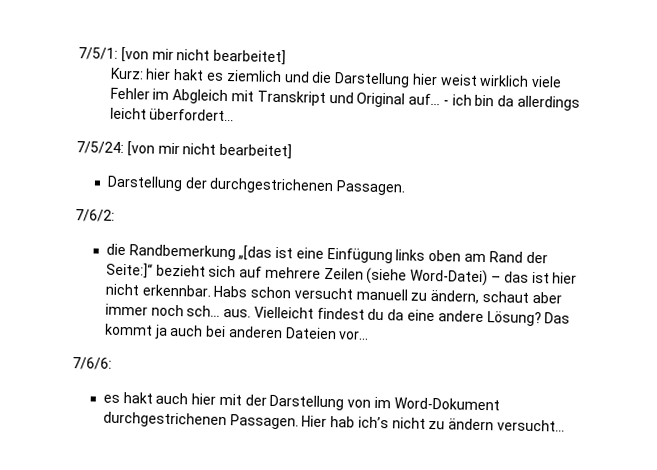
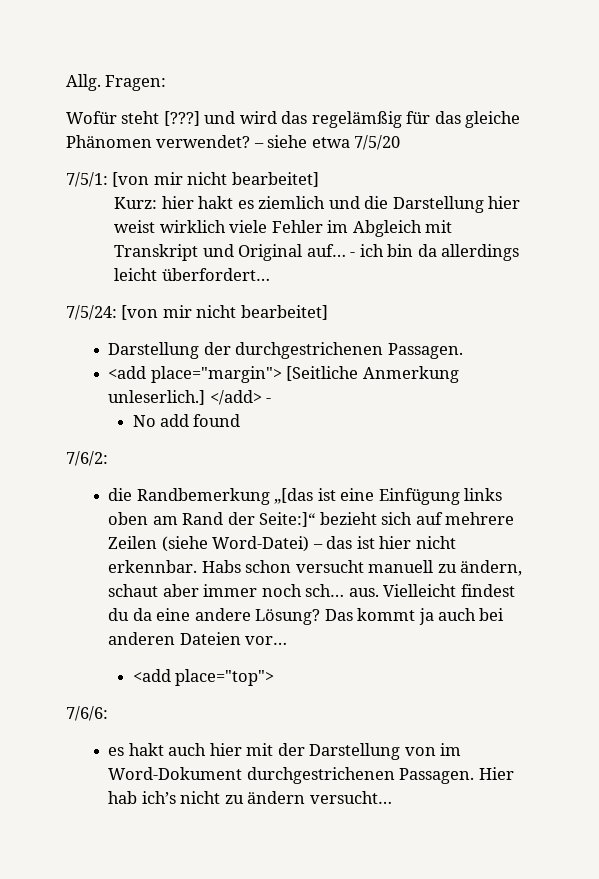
+ Allg. Fragen:
+ Wofür steht [???] und wird das regelämßig für das gleiche Phänomen verwendet? – siehe etwa 7/5/20
+ <add place="margin"> [Seitliche Anmerkung unleserlich.] </add> -
+ No add found
+ <add place="top">

